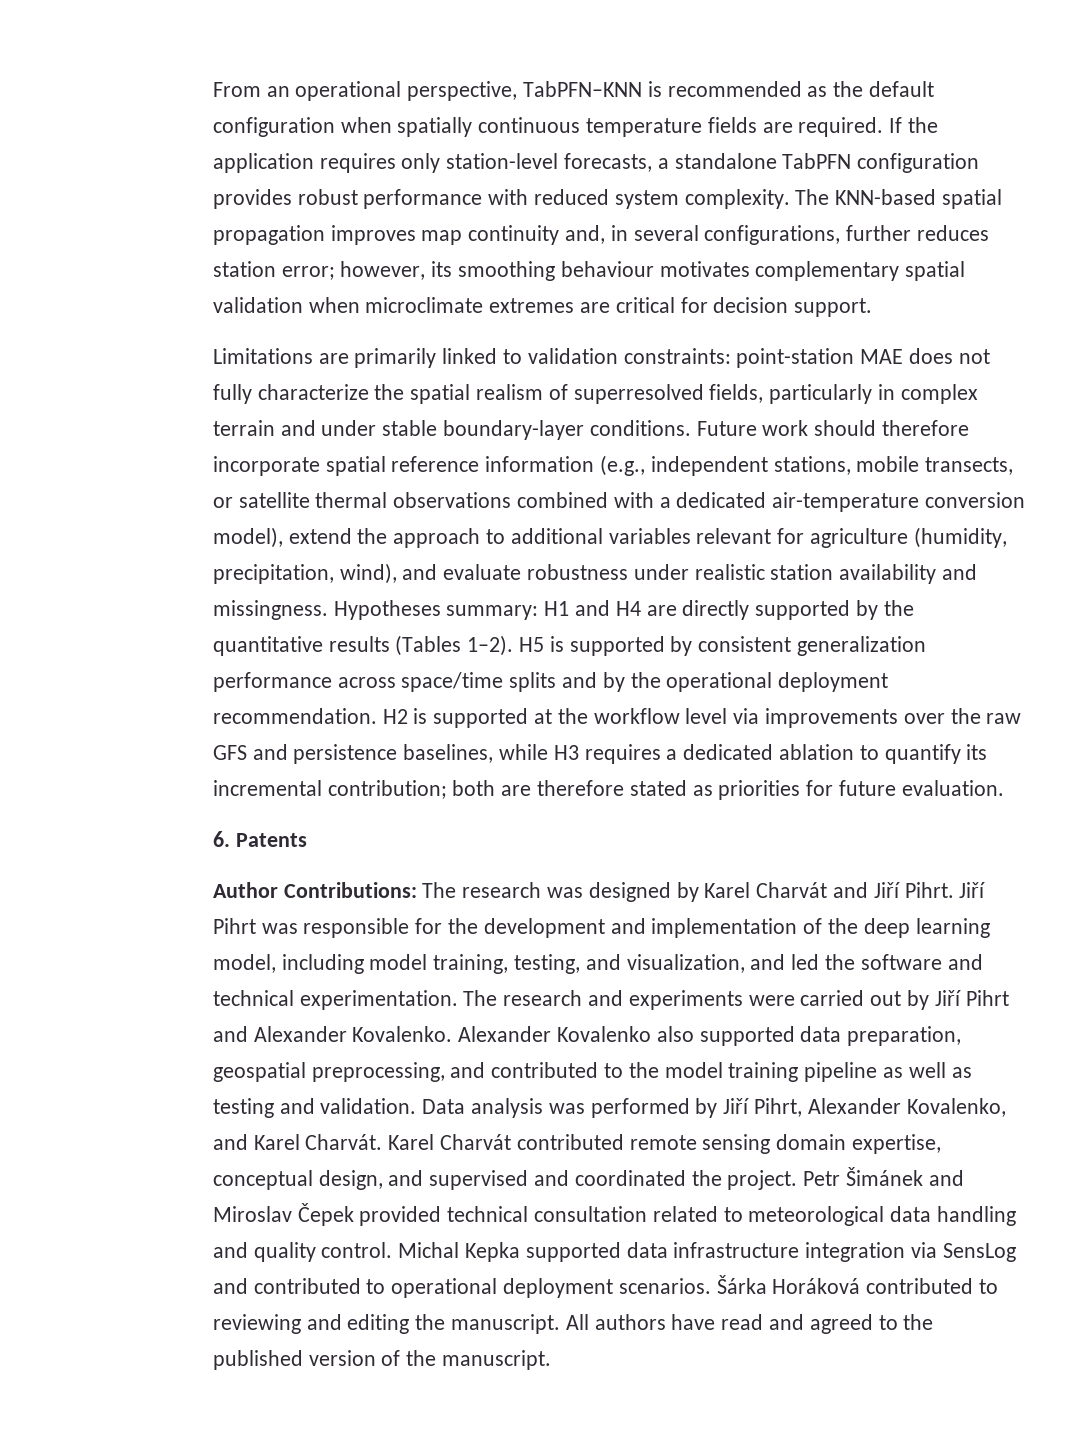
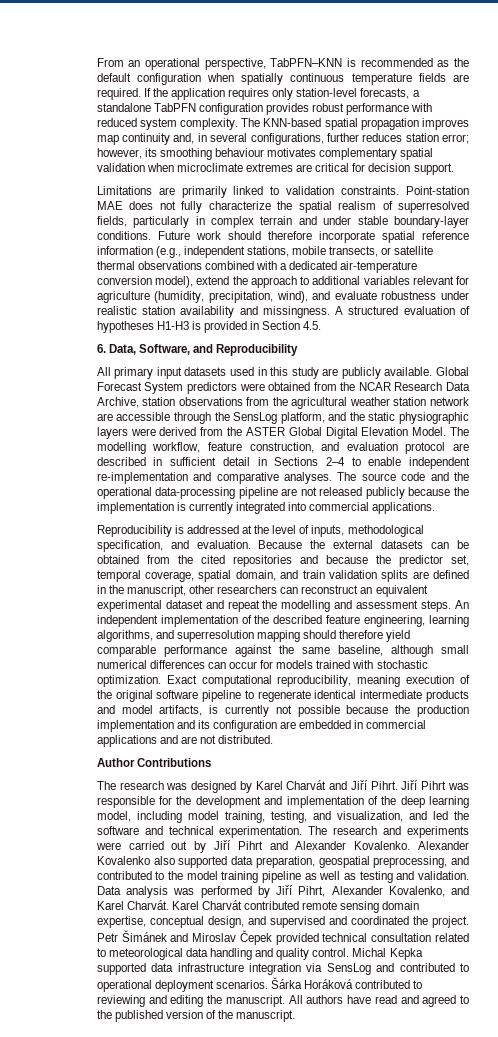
- Limitations are primarily linked to validation constraints: point-station MAE does not fully characterize the spatial realism of superresolved fields, particularly in complex terrain and under stable boundary-layer conditions.
+ Limitations are primarily linked to validation constraints. Point-station MAE does not fully characterize the spatial realism of superresolved fields, particularly in complex terrain and under stable boundary-layer conditions.
- Hypotheses summary: H1 and H4 are directly supported by the quantitative results (Tables 1–2). H5 is supported by consistent generalization performance across space/time splits and by the operational deployment recommendation. H2 is supported at the workflow level via improvements over the raw GFS and persistence baselines, while H3 requires a dedicated ablation to quantify its incremental contribution; both are therefore stated as priorities for future evaluation.
- 6. Patents
+ A structured evaluation of hypotheses H1-H3 is provided in Section 4.5.
+ 6. Data, Software, and Reproducibility
+ All primary input datasets used in this study are publicly available. Global Forecast System predictors were obtained from the NCAR Research Data Archive, station observations from the agricultural weather station network are accessible through the SensLog platform, and the static physiographic layers were derived from the ASTER Global Digital Elevation Model. The modelling workflow, feature construction, and evaluation protocol are described in sufficient detail in Sections 2–4 to enable independent re-implementation and comparative analyses. The source code and the operational data-processing pipeline are not released publicly because the implementation is currently integrated into commercial applications.
+ Reproducibility is addressed at the level of inputs, methodological specification, and evaluation. Because the external datasets can be obtained from the cited repositories and because the predictor set, temporal coverage, spatial domain, and train validation splits are defined in the manuscript, other researchers can reconstruct an equivalent experimental dataset and repeat the modelling and assessment steps. An independent implementation of the described feature engineering, learning algorithms, and superresolution mapping should therefore yield comparable performance against the same baseline, although small numerical differences can occur for models trained with stochastic optimization. Exact computational reproducibility, meaning execution of the original software pipeline to regenerate identical intermediate products and model artifacts, is currently not possible because the production implementation and its configuration are embedded in commercial applications and are not distributed.
- Author Contributions: The research was designed by Karel Charvát and Jiří Pihrt.
+ Author Contributions
+ The research was designed by Karel Charvát and Jiří Pihrt.

